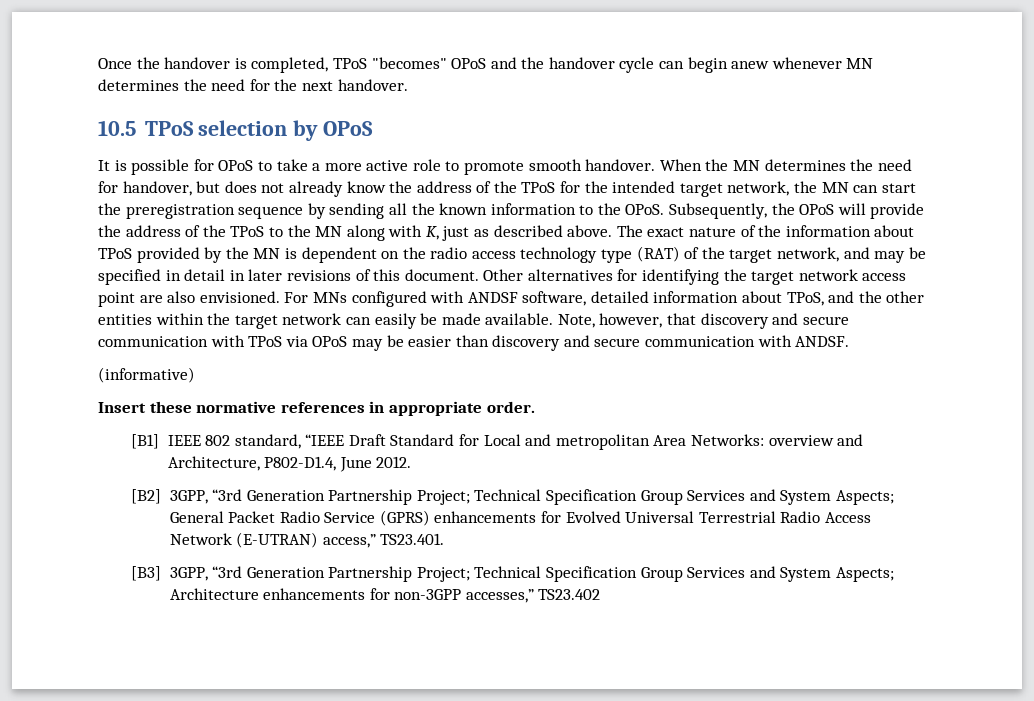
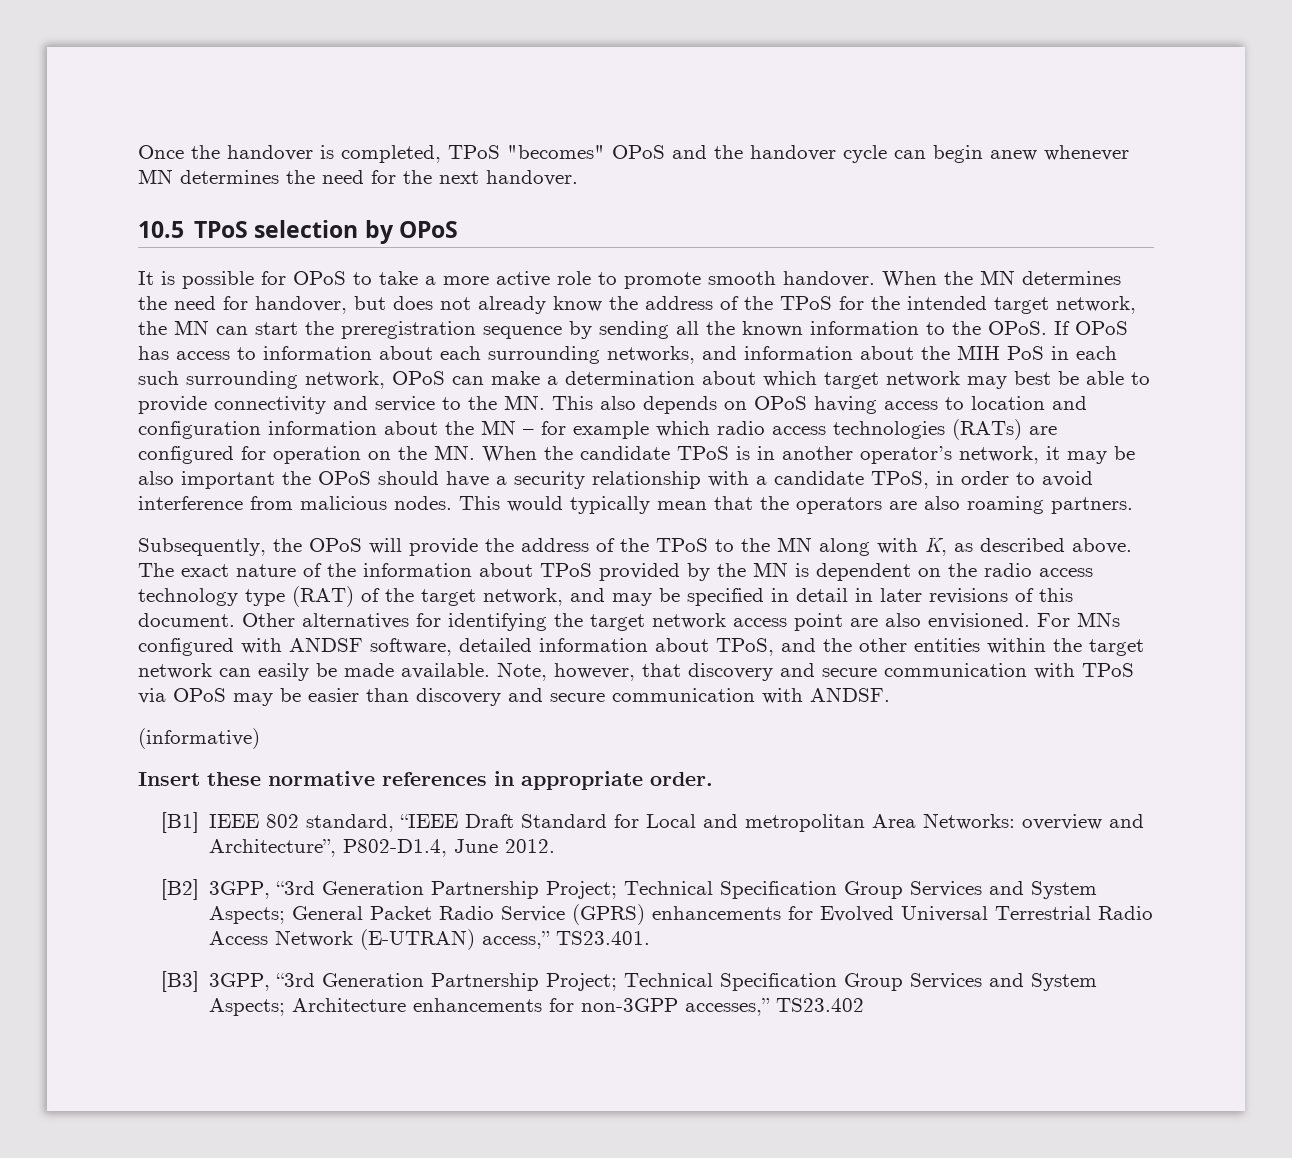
- When the MN determines the need for handover, but does not already know the address of the TPoS for the intended target network, the MN can start the preregistration sequence by sending all the known information to the OPoS. Subsequently, the OPoS will provide the address of the TPoS to the MN along with K, just as described above.
+ When the MN determines the need for handover, but does not already know the address of the TPoS for the intended target network, the MN can start the preregistration sequence by sending all the known information to the OPoS. If OPoS has access to information about each surrounding networks, and information about the MIH PoS in each such surrounding network, OPoS can make a determination about which target network may best be able to provide connectivity and service to the MN. This also depends on OPoS having access to location and configuration information about the MN – for example which radio access technologies (RATs) are configured for operation on the MN. When the candidate TPoS is in another operator’s network, it may be also important the OPoS should have a security relationship with a candidate TPoS, in order to avoid interference from malicious nodes. This would typically mean that the operators are also roaming partners.
+ Subsequently, the OPoS will provide the address of the TPoS to the MN along with K, as described above.
- [B1] IEEE 802 standard, “IEEE Draft Standard for Local and metropolitan Area Networks: overview and Architecture, P802-D1.4, June 2012.
+ [B1] IEEE 802 standard, “IEEE Draft Standard for Local and metropolitan Area Networks: overview and Architecture”, P802-D1.4, June 2012.

